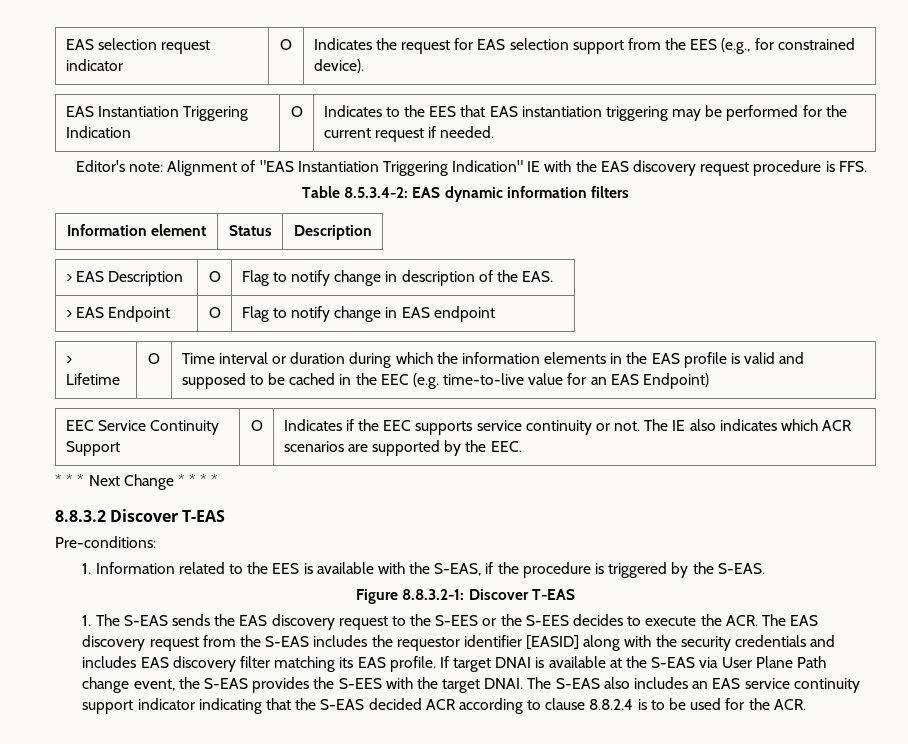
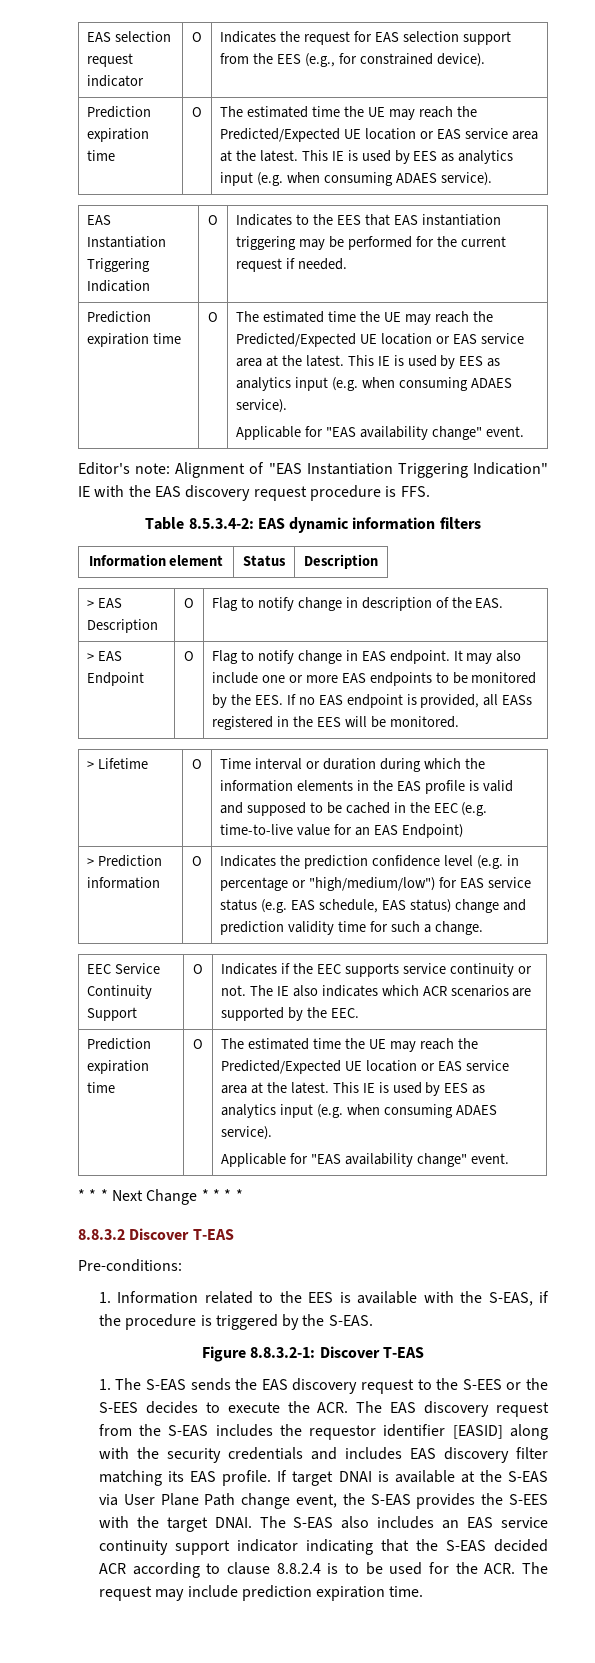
  EAS selection request indicator | O | Indicates the request for EAS selection support from the EES (e.g., for constrained device).
+ Prediction expiration time | O | The estimated time the UE may reach the Predicted/Expected UE location or EAS service area at the latest. This IE is used by EES as analytics input (e.g. when consuming ADAES service).
  EAS Instantiation Triggering Indication | O | Indicates to the EES that EAS instantiation triggering may be performed for the current request if needed.
+ Prediction expiration time | O | The estimated time the UE may reach the Predicted/Expected UE location or EAS service area at the latest. This IE is used by EES as analytics input (e.g. when consuming ADAES service).
+ Applicable for "EAS availability change" event.
- Flag to notify change in EAS endpoint
+ Flag to notify change in EAS endpoint. It may also include one or more EAS endpoints to be monitored by the EES. If no EAS endpoint is provided, all EASs registered in the EES will be monitored.
+ > Prediction information | O | Indicates the prediction confidence level (e.g. in percentage or "high/medium/low") for EAS service status (e.g. EAS schedule, EAS status) change and prediction validity time for such a change.
  EEC Service Continuity Support | O | Indicates if the EEC supports service continuity or not. The IE also indicates which ACR scenarios are supported by the EEC.
+ Prediction expiration time | O | The estimated time the UE may reach the Predicted/Expected UE location or EAS service area at the latest. This IE is used by EES as analytics input (e.g. when consuming ADAES service).
+ Applicable for "EAS availability change" event.
- The S-EAS also includes an EAS service continuity support indicator indicating that the S-EAS decided ACR according to clause 8.8.2.4 is to be used for the ACR.
+ The S-EAS also includes an EAS service continuity support indicator indicating that the S-EAS decided ACR according to clause 8.8.2.4 is to be used for the ACR. The request may include prediction expiration time.

